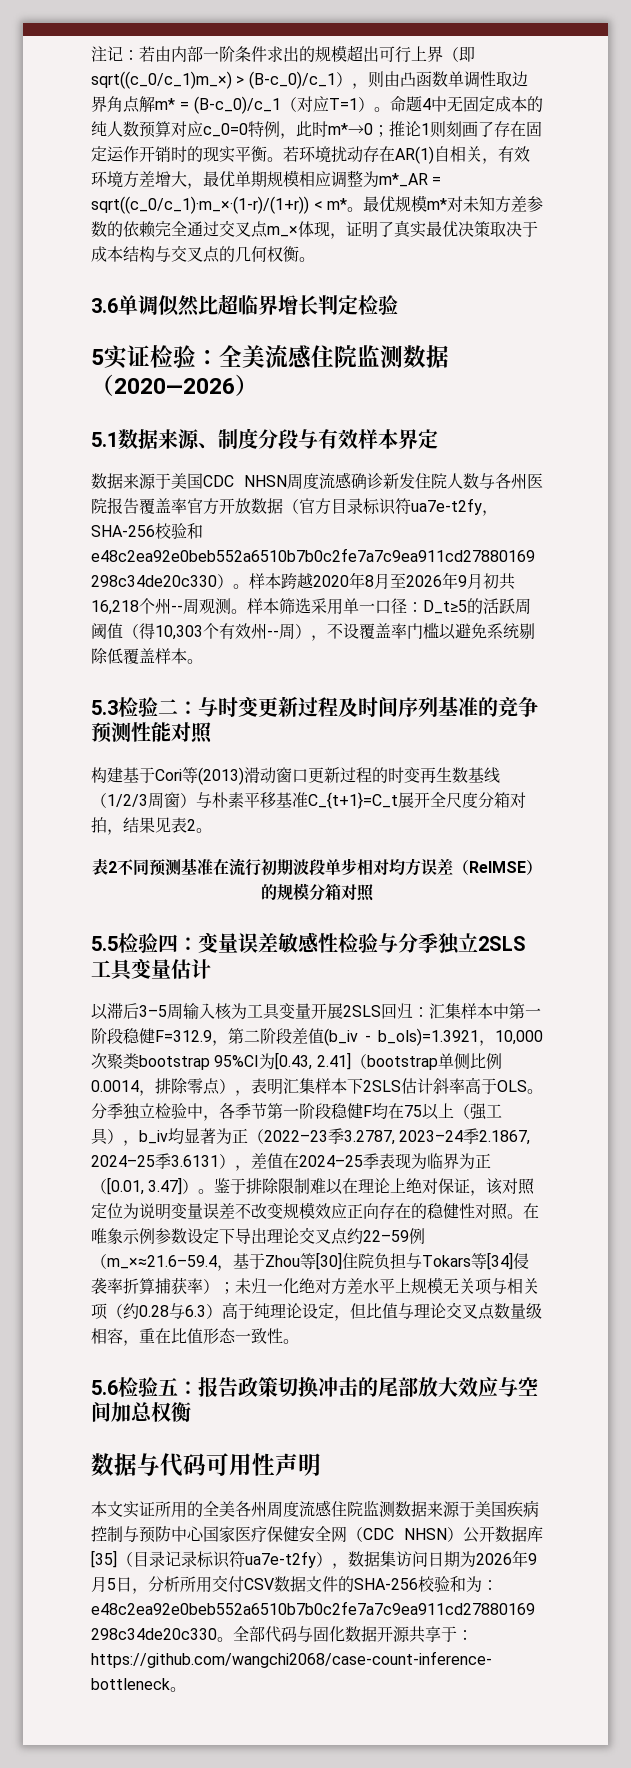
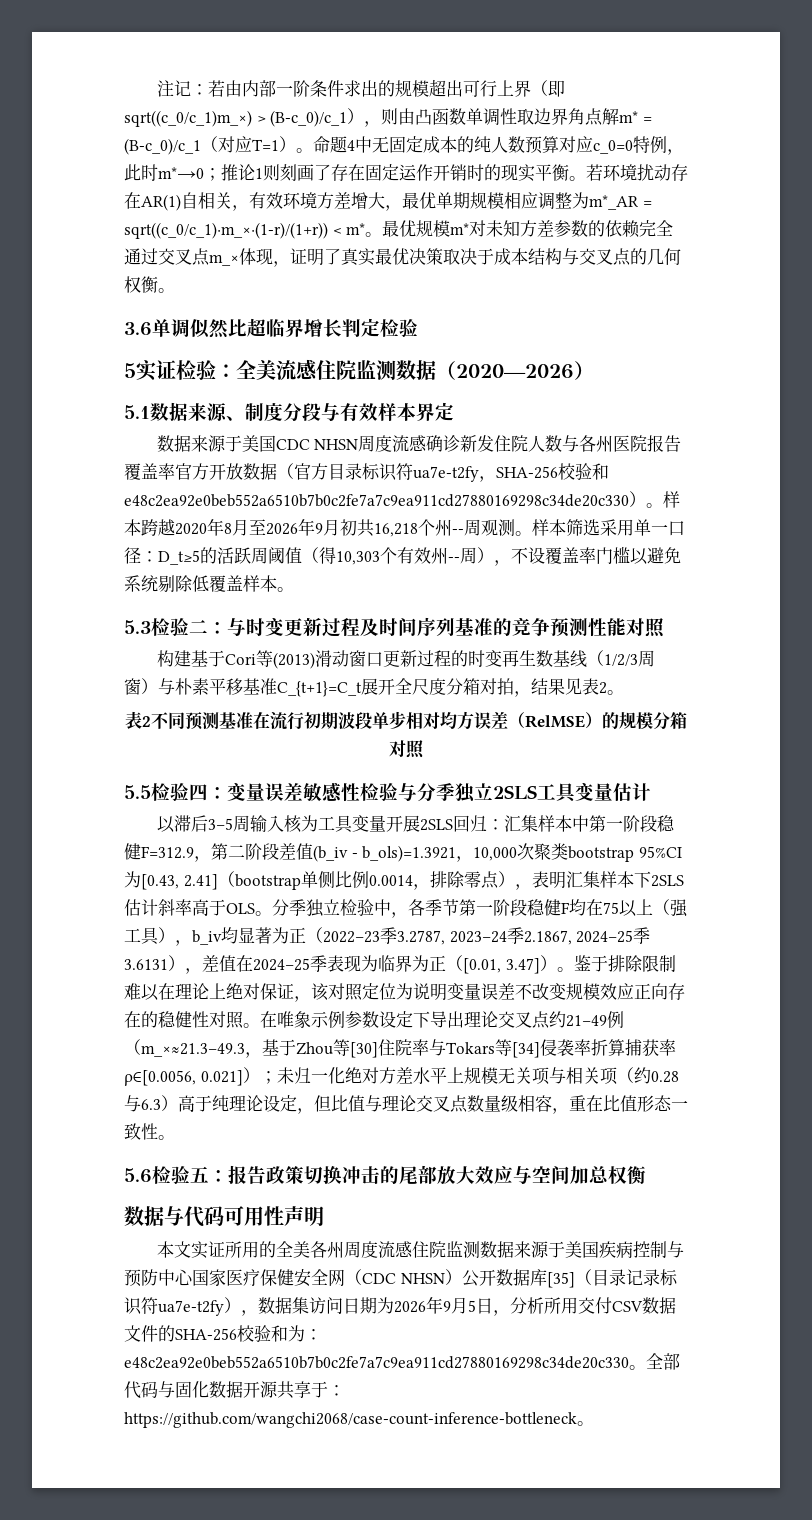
- 在唯象示例参数设定下导出理论交叉点约22–59例（m_×≈21.6–59.4，基于Zhou等[30]住院负担与Tokars等[34]侵袭率折算捕获率）；未归一化绝对方差水平上规模无关项与相关项（约0.28与6.3）高于纯理论设定，但比值与理论交叉点数量级相容，重在比值形态一致性。
+ 在唯象示例参数设定下导出理论交叉点约21–49例（m_×≈21.3–49.3，基于Zhou等[30]住院率与Tokars等[34]侵袭率折算捕获率ρ∈[0.0056, 0.021]）；未归一化绝对方差水平上规模无关项与相关项（约0.28与6.3）高于纯理论设定，但比值与理论交叉点数量级相容，重在比值形态一致性。

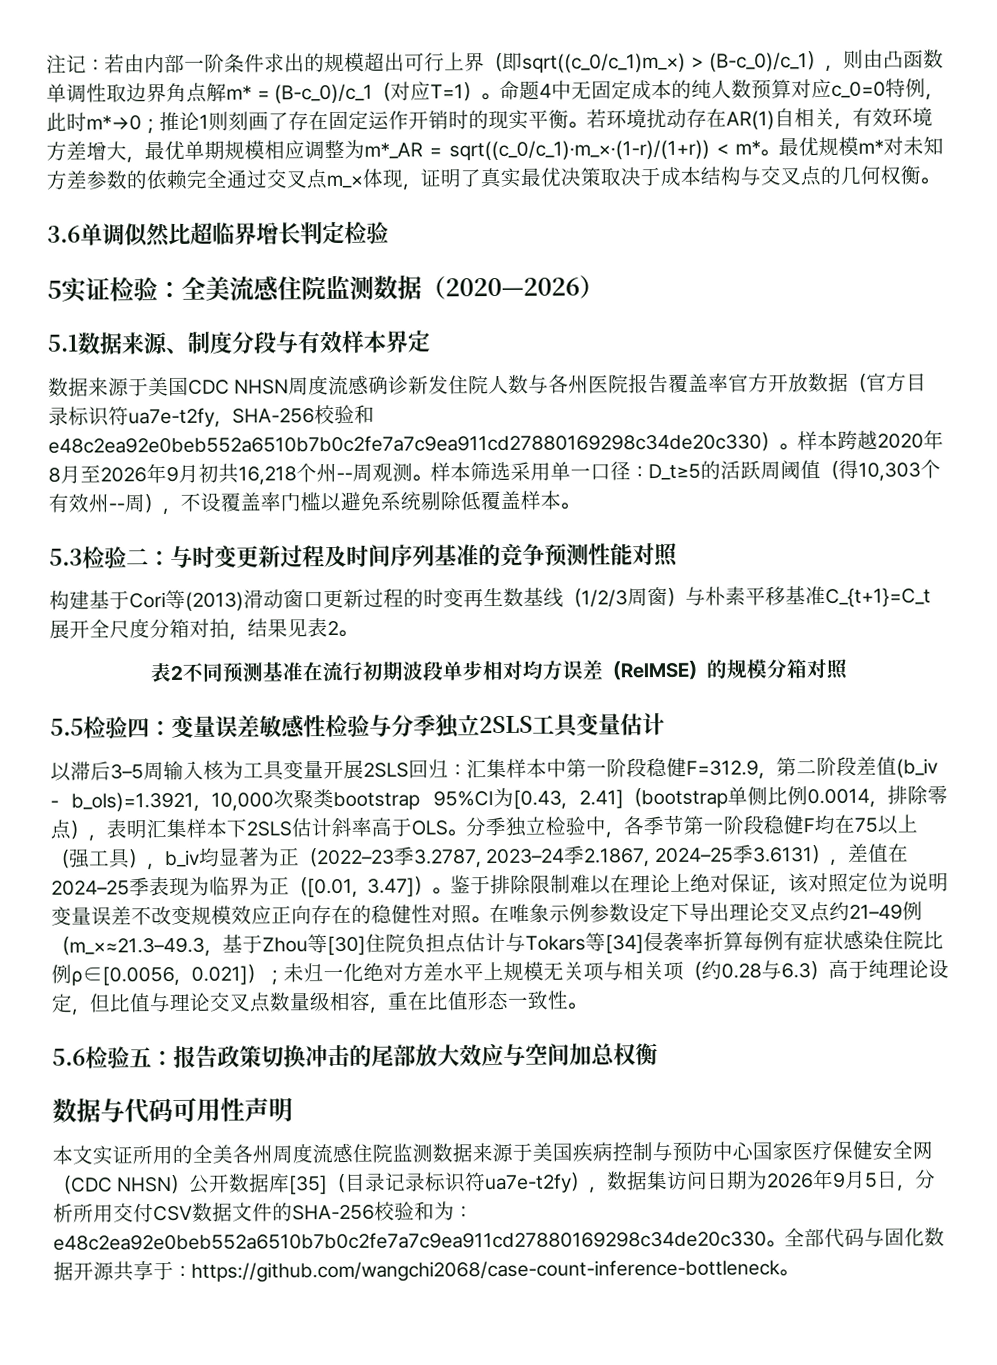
- 在唯象示例参数设定下导出理论交叉点约21–49例（m_×≈21.3–49.3，基于Zhou等[30]住院率与Tokars等[34]侵袭率折算捕获率ρ∈[0.0056, 0.021]）；未归一化绝对方差水平上规模无关项与相关项（约0.28与6.3）高于纯理论设定，但比值与理论交叉点数量级相容，重在比值形态一致性。
+ 在唯象示例参数设定下导出理论交叉点约21–49例（m_×≈21.3–49.3，基于Zhou等[30]住院负担点估计与Tokars等[34]侵袭率折算每例有症状感染住院比例ρ∈[0.0056, 0.021]）；未归一化绝对方差水平上规模无关项与相关项（约0.28与6.3）高于纯理论设定，但比值与理论交叉点数量级相容，重在比值形态一致性。

